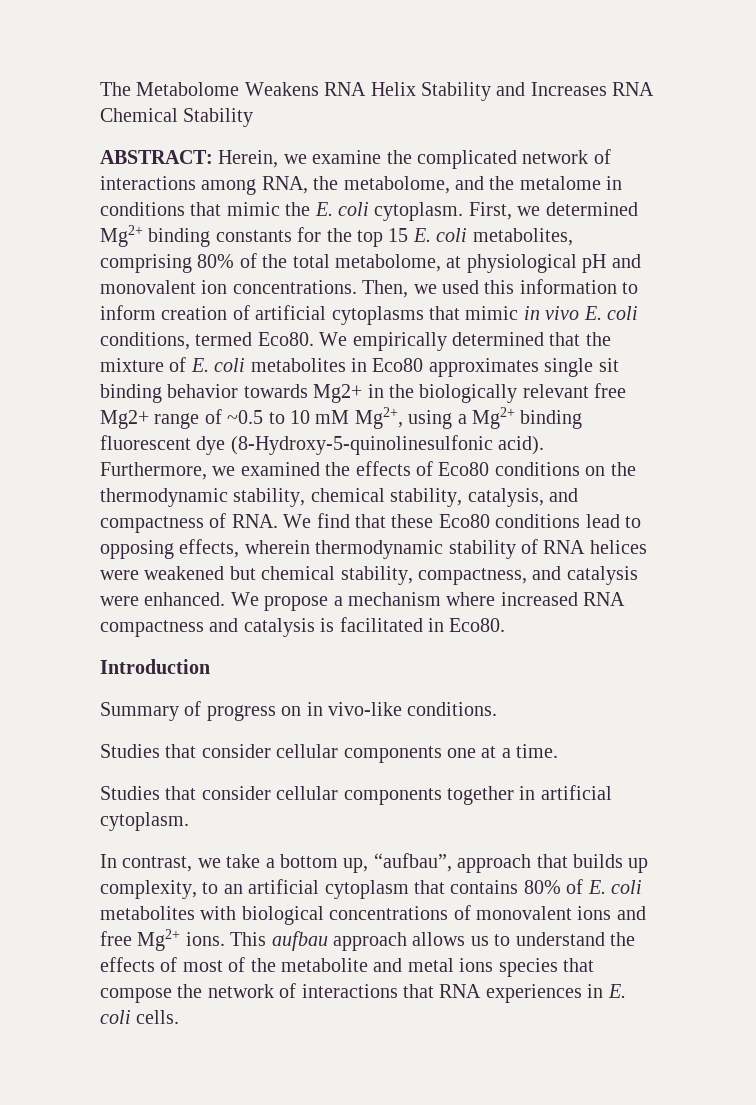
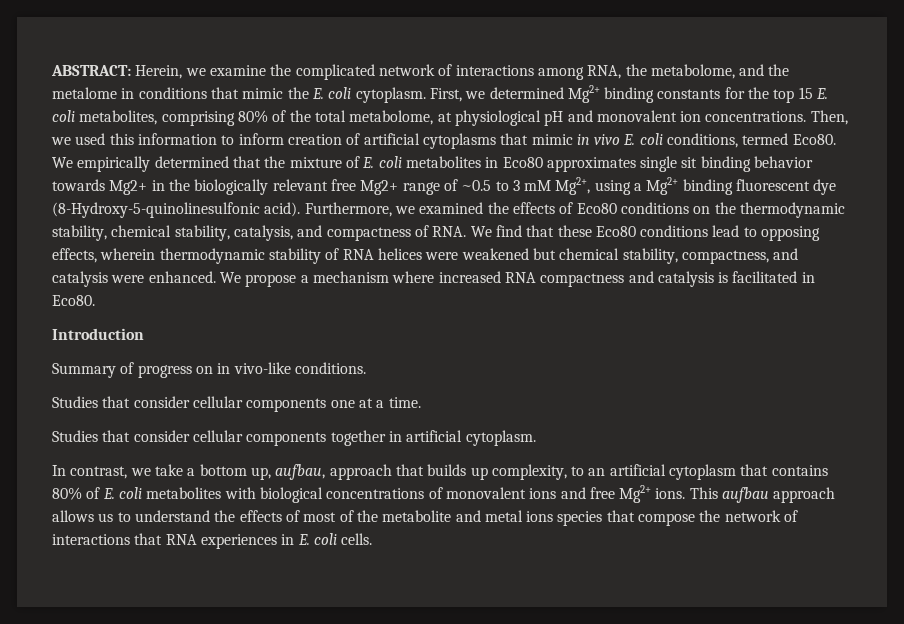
- The Metabolome Weakens RNA Helix Stability and Increases RNA Chemical Stability
- We empirically determined that the mixture of E. coli metabolites in Eco80 approximates single sit binding behavior towards Mg2+ in the biologically relevant free Mg2+ range of ~0.5 to 10 mM Mg2+, using a Mg2+ binding fluorescent dye (8-Hydroxy-5-quinolinesulfonic acid).
+ We empirically determined that the mixture of E. coli metabolites in Eco80 approximates single sit binding behavior towards Mg2+ in the biologically relevant free Mg2+ range of ~0.5 to 3 mM Mg2+, using a Mg2+ binding fluorescent dye (8-Hydroxy-5-quinolinesulfonic acid).
- In contrast, we take a bottom up, “aufbau”, approach that builds up complexity, to an artificial cytoplasm that contains 80% of E. coli metabolites with biological concentrations of monovalent ions and free Mg2+ ions.
+ In contrast, we take a bottom up, aufbau, approach that builds up complexity, to an artificial cytoplasm that contains 80% of E. coli metabolites with biological concentrations of monovalent ions and free Mg2+ ions.

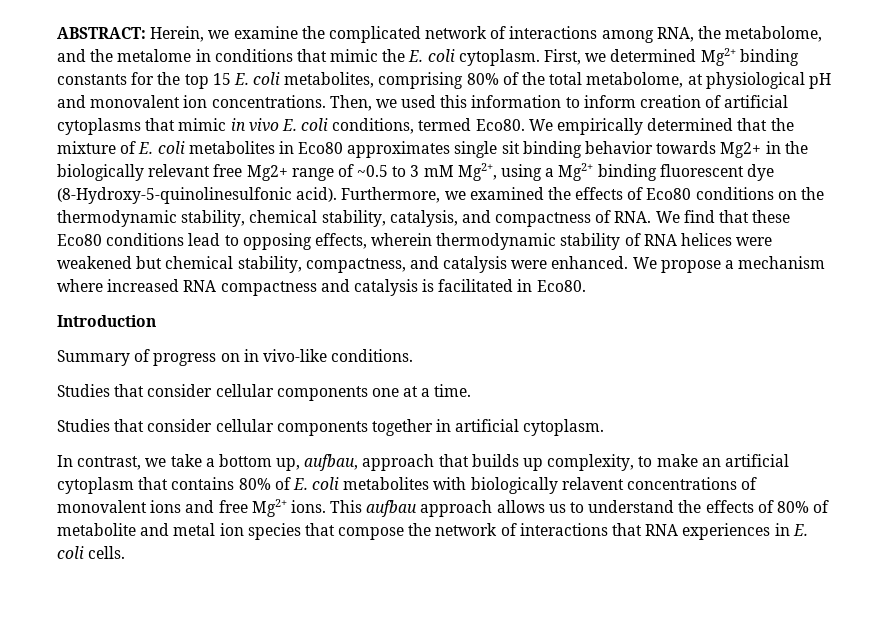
- In contrast, we take a bottom up, aufbau, approach that builds up complexity, to an artificial cytoplasm that contains 80% of E. coli metabolites with biological concentrations of monovalent ions and free Mg2+ ions.
+ In contrast, we take a bottom up, aufbau, approach that builds up complexity, to make an artificial cytoplasm that contains 80% of E. coli metabolites with biologically relavent concentrations of monovalent ions and free Mg2+ ions.
- This aufbau approach allows us to understand the effects of most of the metabolite and metal ions species that compose the network of interactions that RNA experiences in E. coli cells.
+ This aufbau approach allows us to understand the effects of 80% of metabolite and metal ion species that compose the network of interactions that RNA experiences in E. coli cells.

